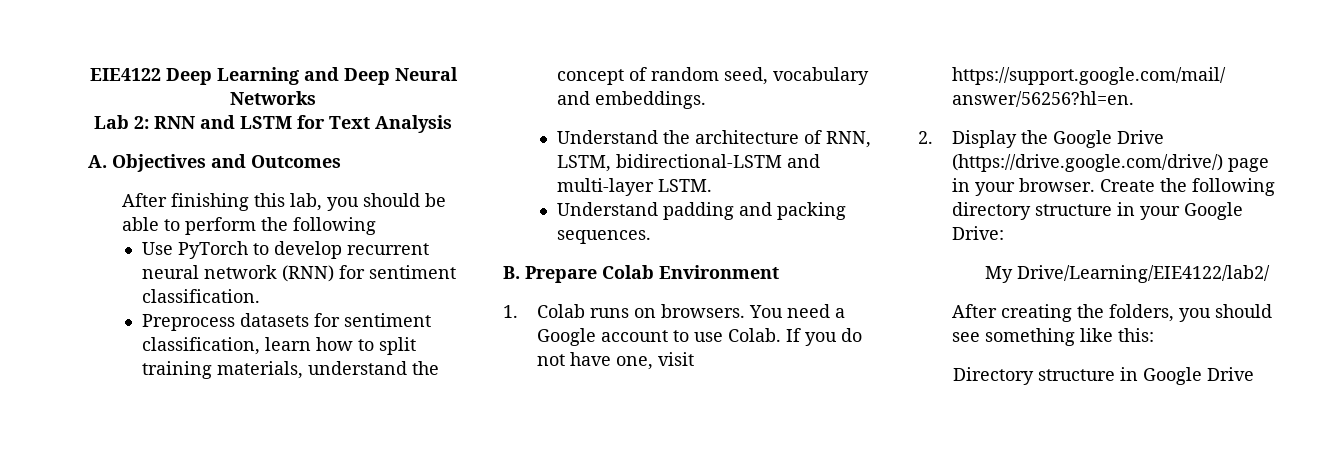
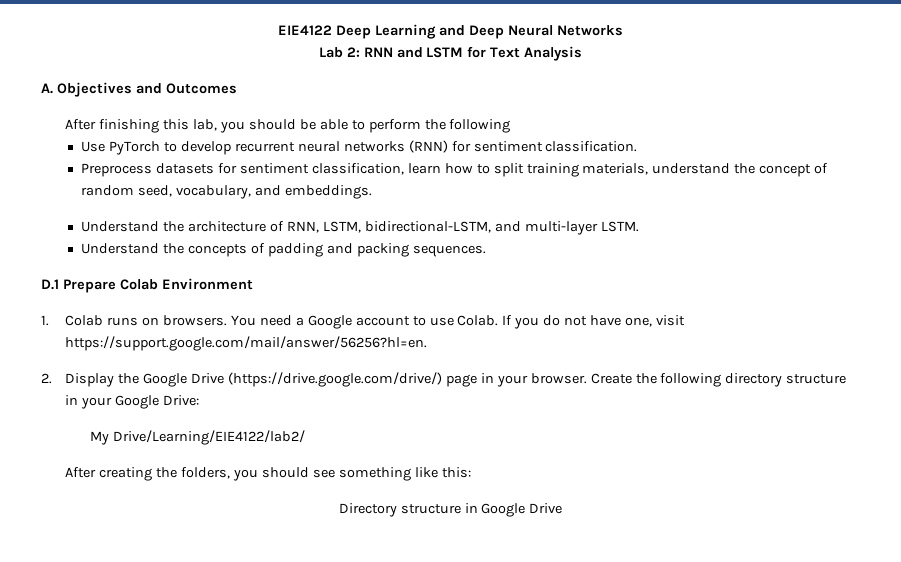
- Use PyTorch to develop recurrent neural network (RNN) for sentiment classification.
+ Use PyTorch to develop recurrent neural networks (RNN) for sentiment classification.
- Preprocess datasets for sentiment classification, learn how to split training materials, understand the concept of random seed, vocabulary and embeddings.
+ Preprocess datasets for sentiment classification, learn how to split training materials, understand the concept of random seed, vocabulary, and embeddings.
- Understand the architecture of RNN, LSTM, bidirectional-LSTM and multi-layer LSTM.
+ Understand the architecture of RNN, LSTM, bidirectional-LSTM, and multi-layer LSTM.
- Understand padding and packing sequences.
+ Understand the concepts of padding and packing sequences.
- B. Prepare Colab Environment
+ D.1 Prepare Colab Environment

